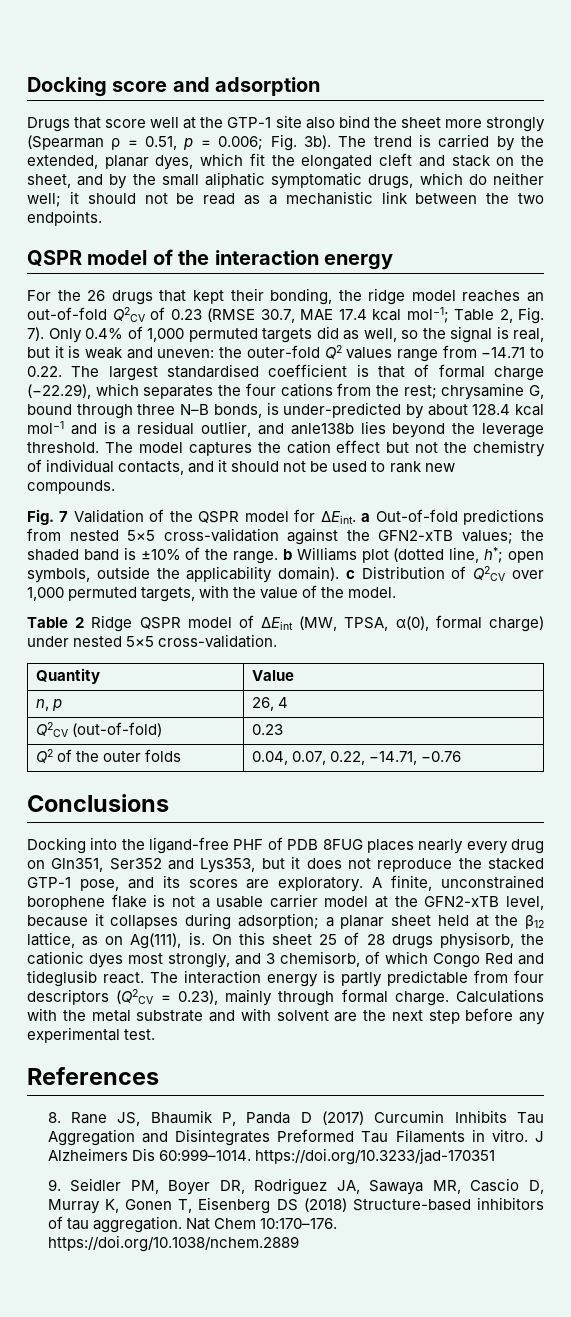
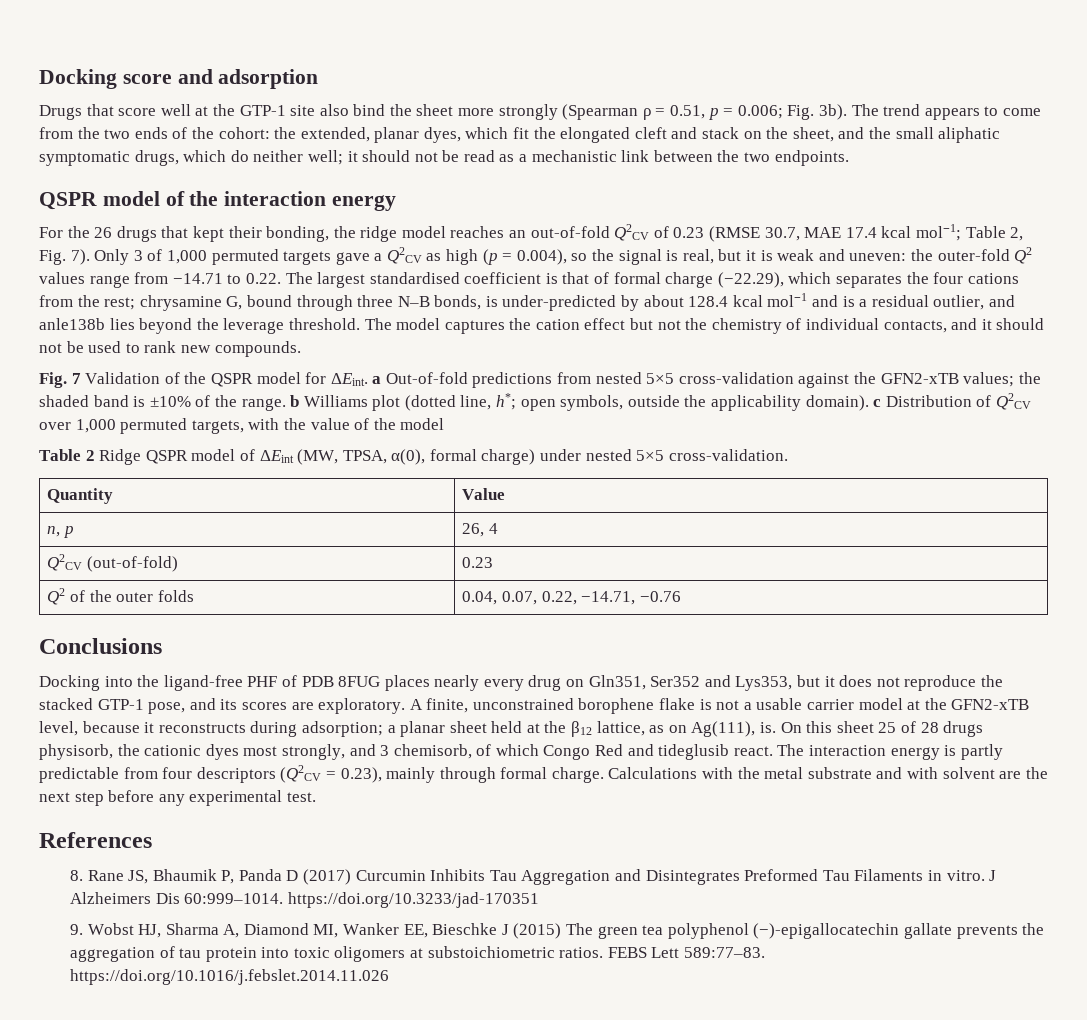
- The trend is carried by the extended, planar dyes, which fit the elongated cleft and stack on the sheet, and by the small aliphatic symptomatic drugs, which do neither well; it should not be read as a mechanistic link between the two endpoints.
+ The trend appears to come from the two ends of the cohort: the extended, planar dyes, which fit the elongated cleft and stack on the sheet, and the small aliphatic symptomatic drugs, which do neither well; it should not be read as a mechanistic link between the two endpoints.
- Only 0.4% of 1,000 permuted targets did as well, so the signal is real, but it is weak and uneven:
+ Only 3 of 1,000 permuted targets gave a Q2CV as high (p = 0.004), so the signal is real, but it is weak and uneven:
- Fig. 7 Validation of the QSPR model for ΔEint. a Out-of-fold predictions from nested 5×5 cross-validation against the GFN2-xTB values; the shaded band is ±10% of the range. b Williams plot (dotted line, h*; open symbols, outside the applicability domain). c Distribution of Q2CV over 1,000 permuted targets, with the value of the model.
+ Fig. 7 Validation of the QSPR model for ΔEint. a Out-of-fold predictions from nested 5×5 cross-validation against the GFN2-xTB values; the shaded band is ±10% of the range. b Williams plot (dotted line, h*; open symbols, outside the applicability domain). c Distribution of Q2CV over 1,000 permuted targets, with the value of the model
- A finite, unconstrained borophene flake is not a usable carrier model at the GFN2-xTB level, because it collapses during adsorption; a planar sheet held at the β12 lattice, as on Ag(111), is.
+ A finite, unconstrained borophene flake is not a usable carrier model at the GFN2-xTB level, because it reconstructs during adsorption; a planar sheet held at the β12 lattice, as on Ag(111), is.
- 9. Seidler PM, Boyer DR, Rodriguez JA, Sawaya MR, Cascio D, Murray K, Gonen T, Eisenberg DS (2018) Structure-based inhibitors of tau aggregation. Nat Chem 10:170–176. https://doi.org/10.1038/nchem.2889
+ 9. Wobst HJ, Sharma A, Diamond MI, Wanker EE, Bieschke J (2015) The green tea polyphenol (−)-epigallocatechin gallate prevents the aggregation of tau protein into toxic oligomers at substoichiometric ratios. FEBS Lett 589:77–83. https://doi.org/10.1016/j.febslet.2014.11.026

